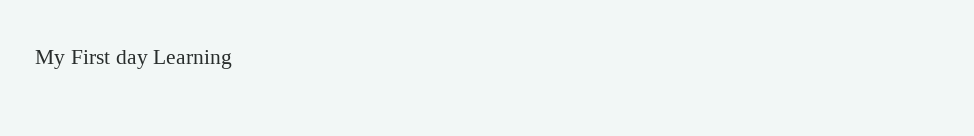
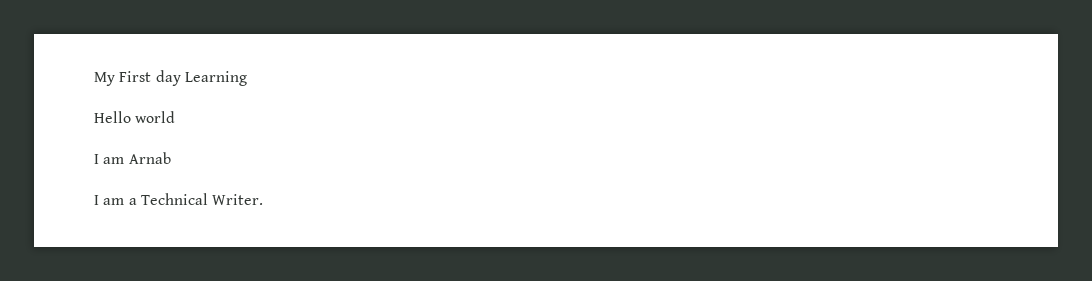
+ Hello world
+ I am Arnab
+ I am a Technical Writer.

